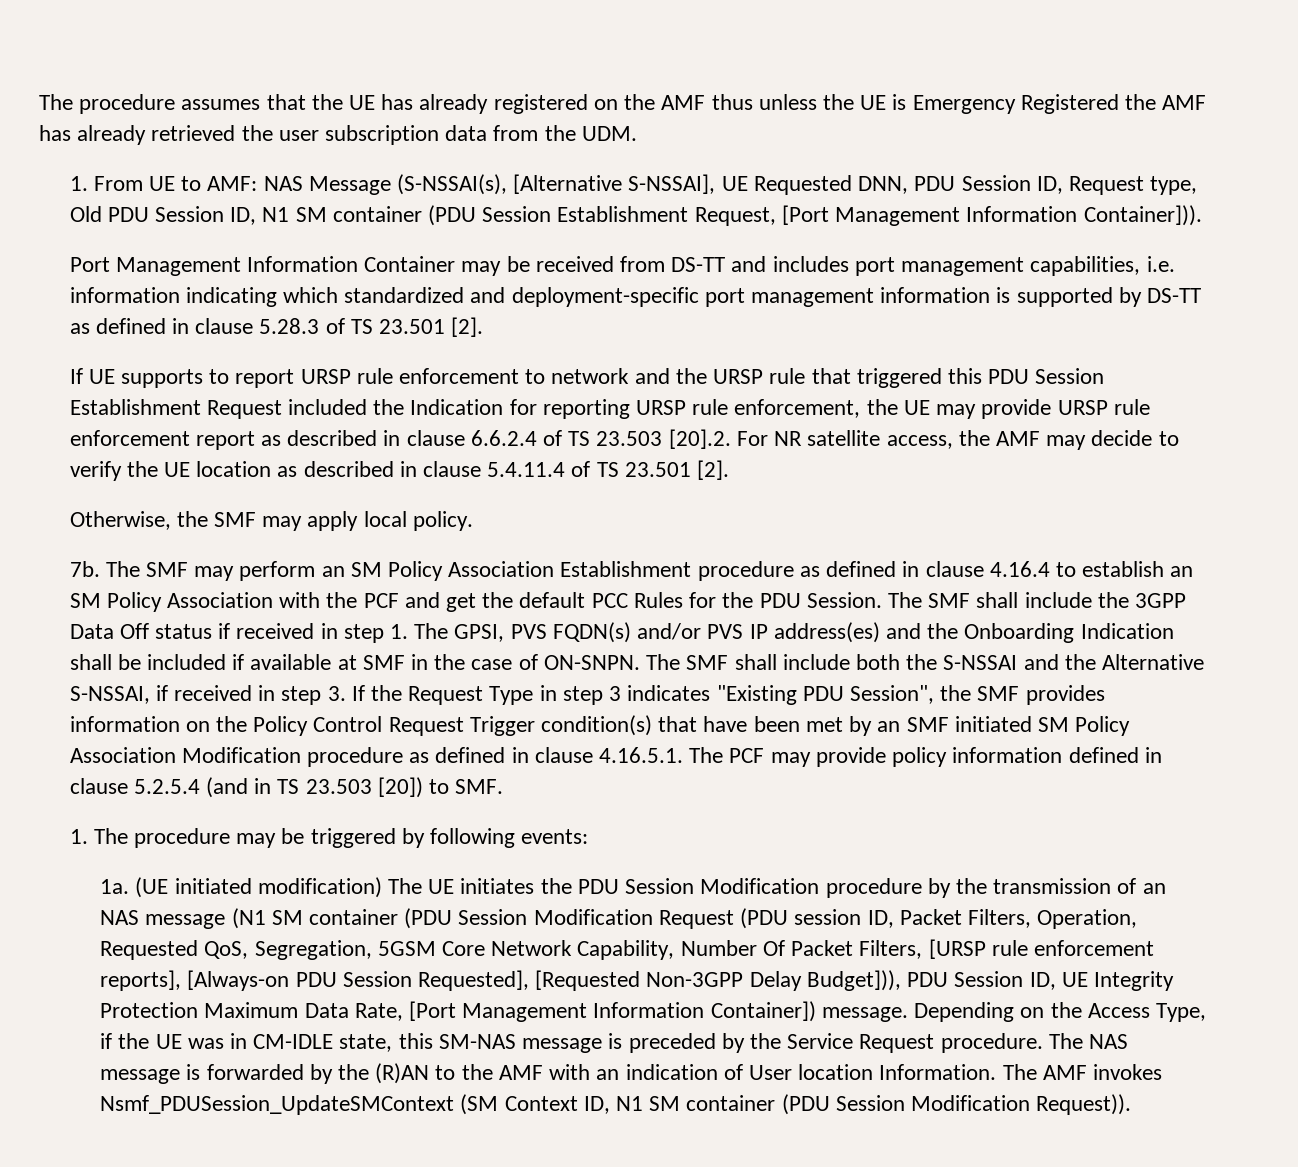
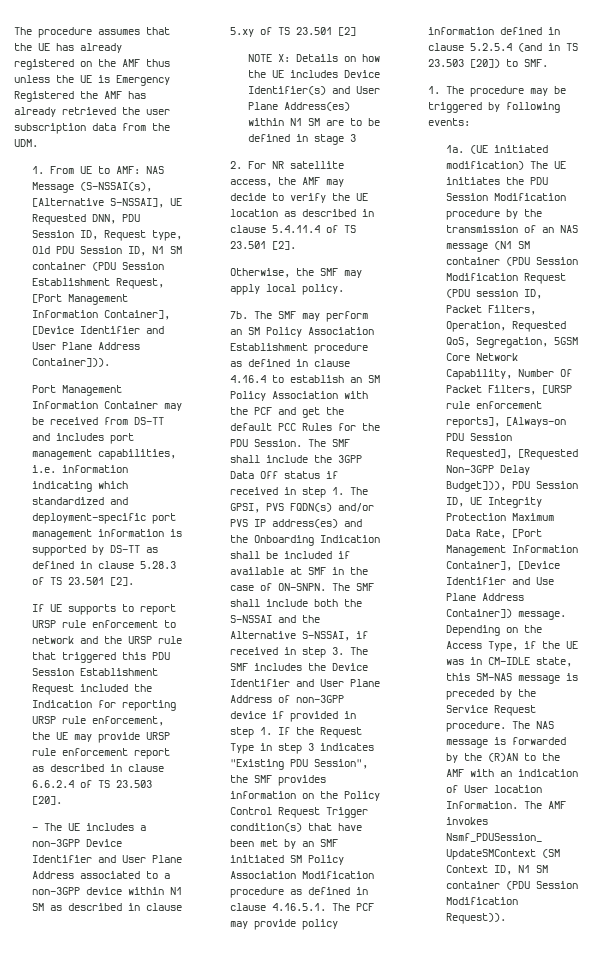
- 1. From UE to AMF: NAS Message (S-NSSAI(s), [Alternative S-NSSAI], UE Requested DNN, PDU Session ID, Request type, Old PDU Session ID, N1 SM container (PDU Session Establishment Request, [Port Management Information Container])).
+ 1. From UE to AMF: NAS Message (S-NSSAI(s), [Alternative S-NSSAI], UE Requested DNN, PDU Session ID, Request type, Old PDU Session ID, N1 SM container (PDU Session Establishment Request, [Port Management Information Container], [Device Identifier and User Plane Address Container])).
- If UE supports to report URSP rule enforcement to network and the URSP rule that triggered this PDU Session Establishment Request included the Indication for reporting URSP rule enforcement, the UE may provide URSP rule enforcement report as described in clause 6.6.2.4 of TS 23.503 [20].2. For NR satellite access, the AMF may decide to verify the UE location as described in clause 5.4.11.4 of TS 23.501 [2].
+ If UE supports to report URSP rule enforcement to network and the URSP rule that triggered this PDU Session Establishment Request included the Indication for reporting URSP rule enforcement, the UE may provide URSP rule enforcement report as described in clause 6.6.2.4 of TS 23.503 [20].
+ - The UE includes a non-3GPP Device Identifier and User Plane Address associated to a non-3GPP device within N1 SM as described in clause 5.xy of TS 23.501 [2]
+ NOTE X: Details on how the UE includes Device Identifier(s) and User Plane Address(es) within N1 SM are to be defined in stage 3
+ 2. For NR satellite access, the AMF may decide to verify the UE location as described in clause 5.4.11.4 of TS 23.501 [2].
- The SMF shall include both the S-NSSAI and the Alternative S-NSSAI, if received in step 3. If the Request Type in step 3 indicates "Existing PDU Session", the SMF provides information on the Policy Control Request Trigger condition(s) that have been met by an SMF initiated SM Policy Association Modification procedure as defined in clause 4.16.5.1. The PCF may provide policy information defined in clause 5.2.5.4 (and in TS 23.503 [20]) to SMF.
+ The SMF shall include both the S-NSSAI and the Alternative S-NSSAI, if received in step 3. The SMF includes the Device Identifier and User Plane Address of non-3GPP device if provided in step 1. If the Request Type in step 3 indicates "Existing PDU Session", the SMF provides information on the Policy Control Request Trigger condition(s) that have been met by an SMF initiated SM Policy Association Modification procedure as defined in clause 4.16.5.1. The PCF may provide policy information defined in clause 5.2.5.4 (and in TS 23.503 [20]) to SMF.
- (UE initiated modification) The UE initiates the PDU Session Modification procedure by the transmission of an NAS message (N1 SM container (PDU Session Modification Request (PDU session ID, Packet Filters, Operation, Requested QoS, Segregation, 5GSM Core Network Capability, Number Of Packet Filters, [URSP rule enforcement reports], [Always-on PDU Session Requested], [Requested Non-3GPP Delay Budget])), PDU Session ID, UE Integrity Protection Maximum Data Rate, [Port Management Information Container]) message.
+ (UE initiated modification) The UE initiates the PDU Session Modification procedure by the transmission of an NAS message (N1 SM container (PDU Session Modification Request (PDU session ID, Packet Filters, Operation, Requested QoS, Segregation, 5GSM Core Network Capability, Number Of Packet Filters, [URSP rule enforcement reports], [Always-on PDU Session Requested], [Requested Non-3GPP Delay Budget])), PDU Session ID, UE Integrity Protection Maximum Data Rate, [Port Management Information Container], [Device Identifier and Use Plane Address Container]) message.

